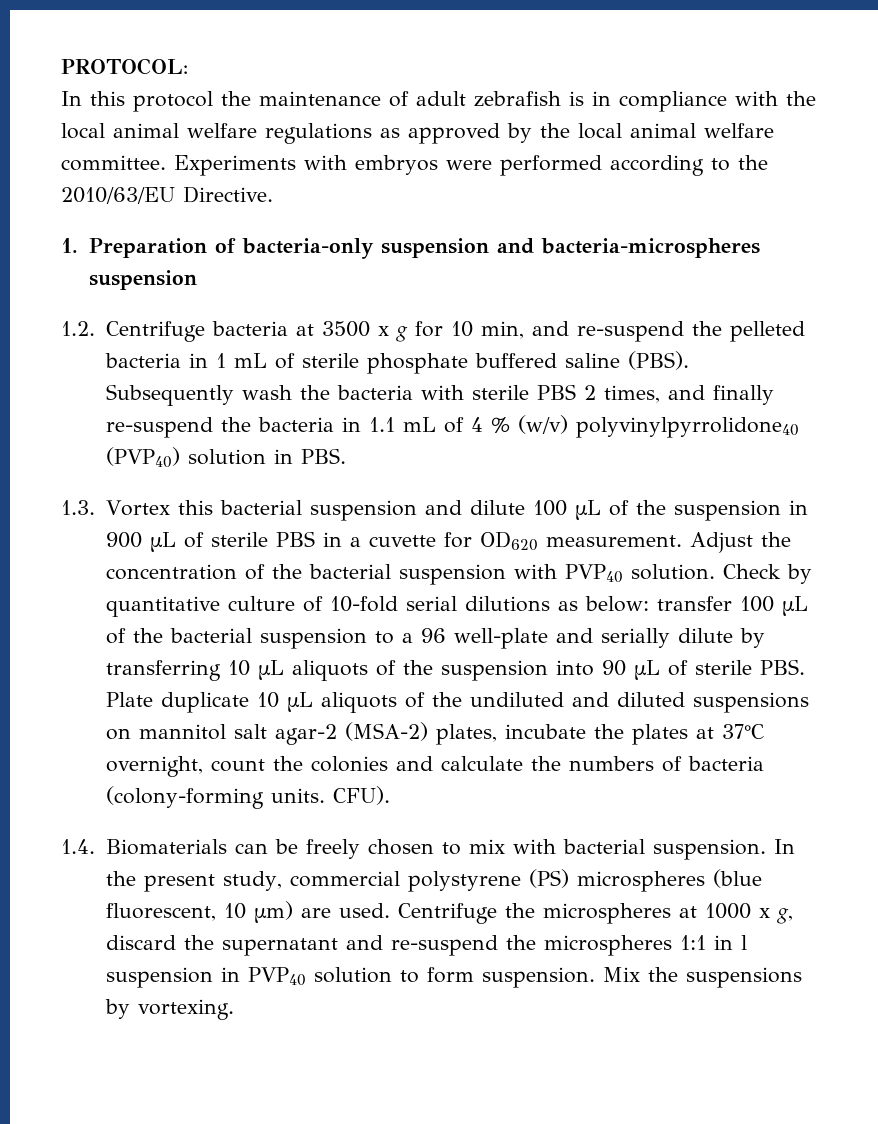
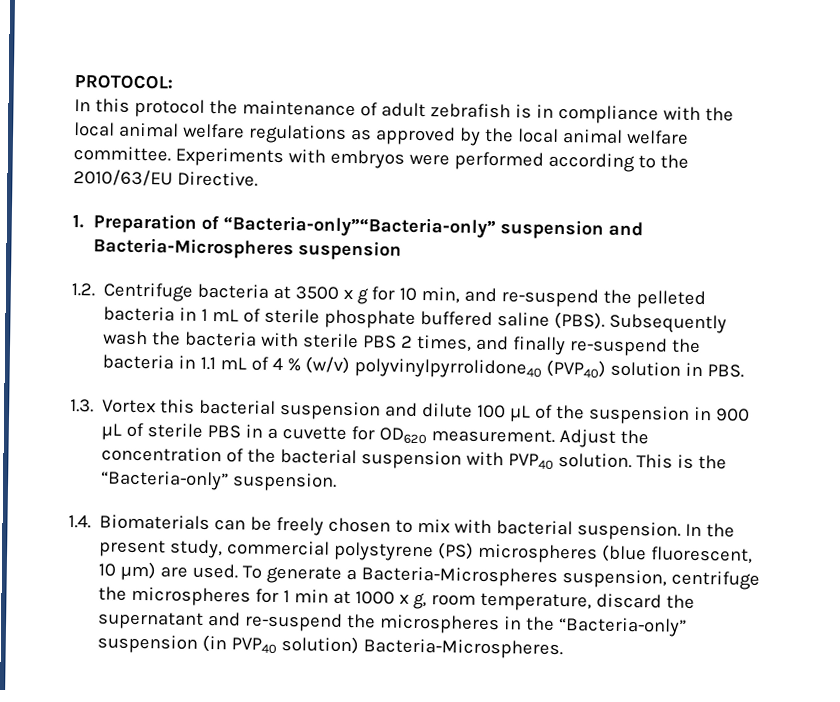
- 1. Preparation of bacteria-only suspension and bacteria-microspheres suspension
+ 1. Preparation of “Bacteria-only”“Bacteria-only” suspension and Bacteria-Microspheres suspension
- Check by quantitative culture of 10-fold serial dilutions as below: transfer 100 µL of the bacterial suspension to a 96 well-plate and serially dilute by transferring 10 µL aliquots of the suspension into 90 µL of sterile PBS. Plate duplicate 10 µL aliquots of the undiluted and diluted suspensions on mannitol salt agar-2 (MSA-2) plates, incubate the plates at 37°C overnight, count the colonies and calculate the numbers of bacteria (colony-forming units. CFU).
+ This is the “Bacteria-only” suspension.
- Centrifuge the microspheres at 1000 x g, discard the supernatant and re-suspend the microspheres 1:1 in l suspension in PVP40 solution to form suspension. Mix the suspensions by vortexing.
+ To generate a Bacteria-Microspheres suspension, centrifuge the microspheres for 1 min at 1000 x g, room temperature, discard the supernatant and re-suspend the microspheres in the “Bacteria-only” suspension (in PVP40 solution) Bacteria-Microspheres.

